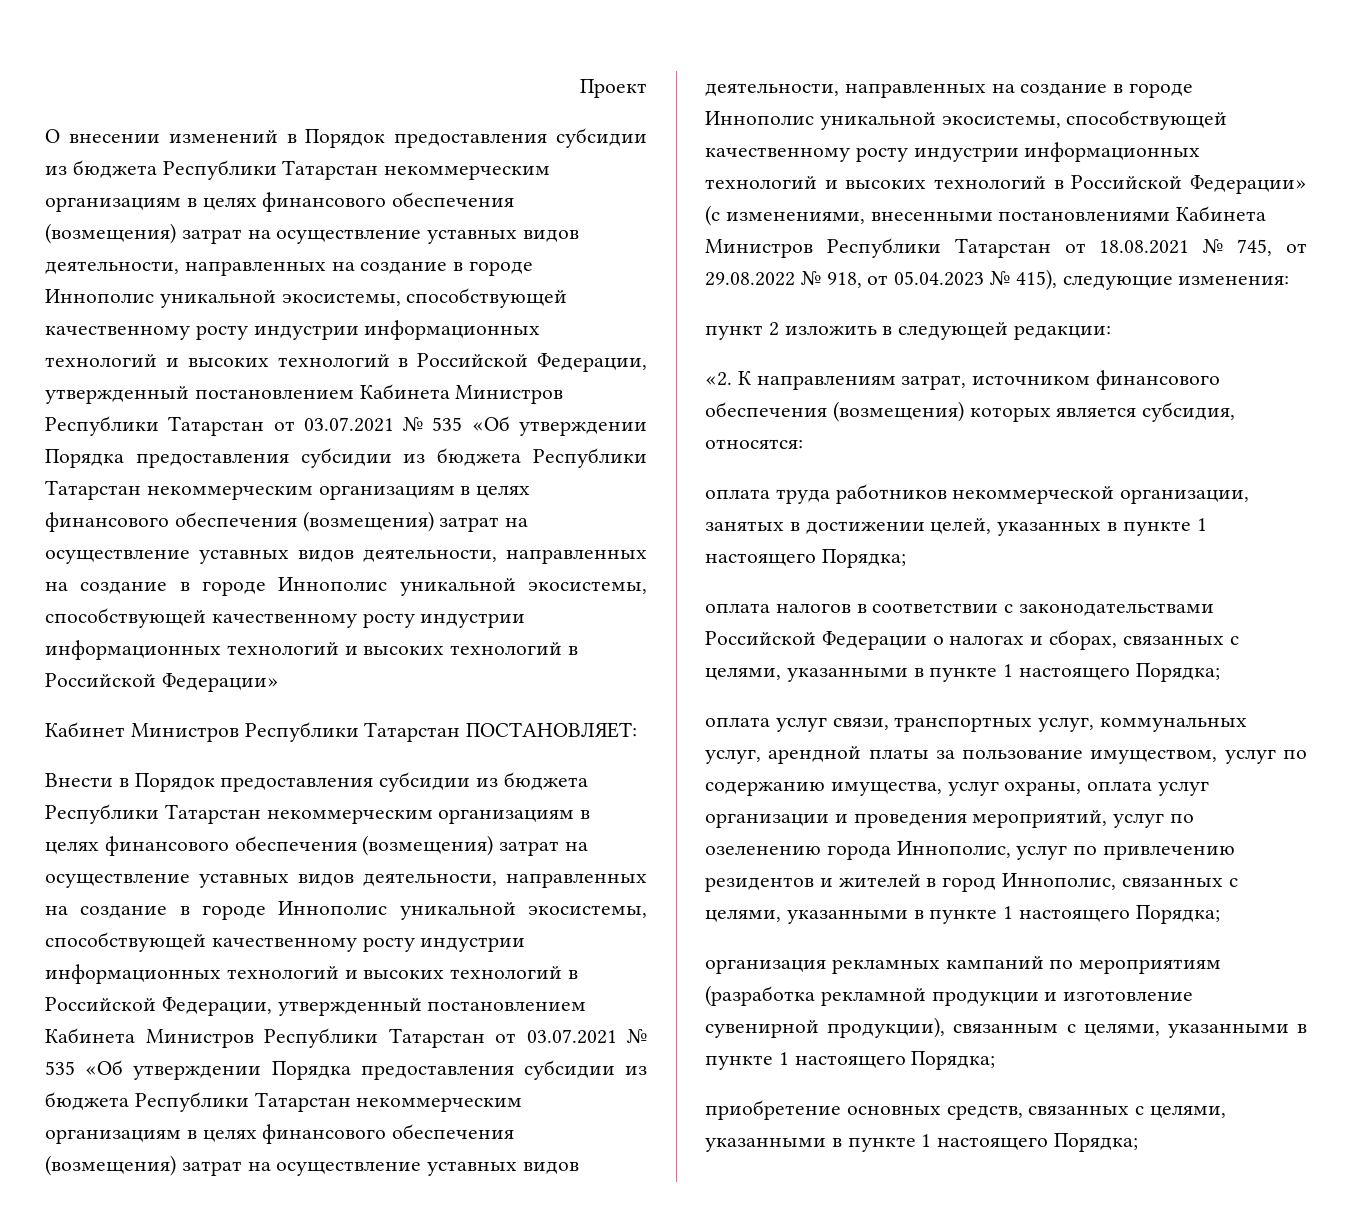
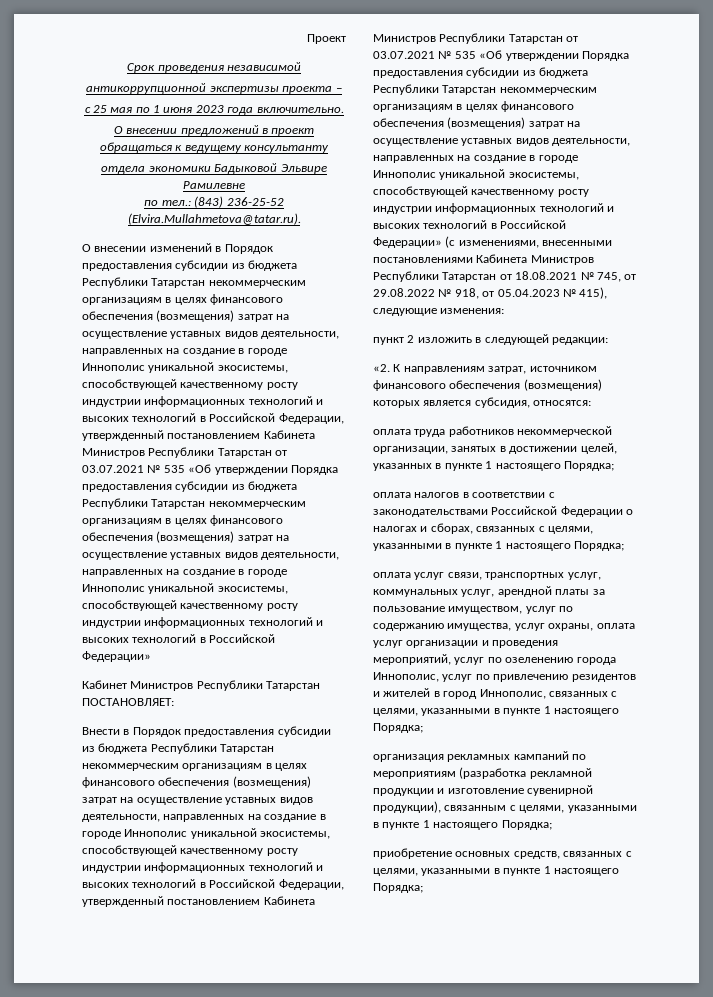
+ Срок проведения независимой
+ антикоррупционной экспертизы проекта –
+ с 25 мая по 1 июня 2023 года включительно.
+ О внесении предложений в проект обращаться к ведущему консультанту
+ отдела экономики Бадыковой Эльвире Рамилевне
+ по тел.: (843) 236-25-52 (Elvira.Mullahmetova@tatar.ru).

